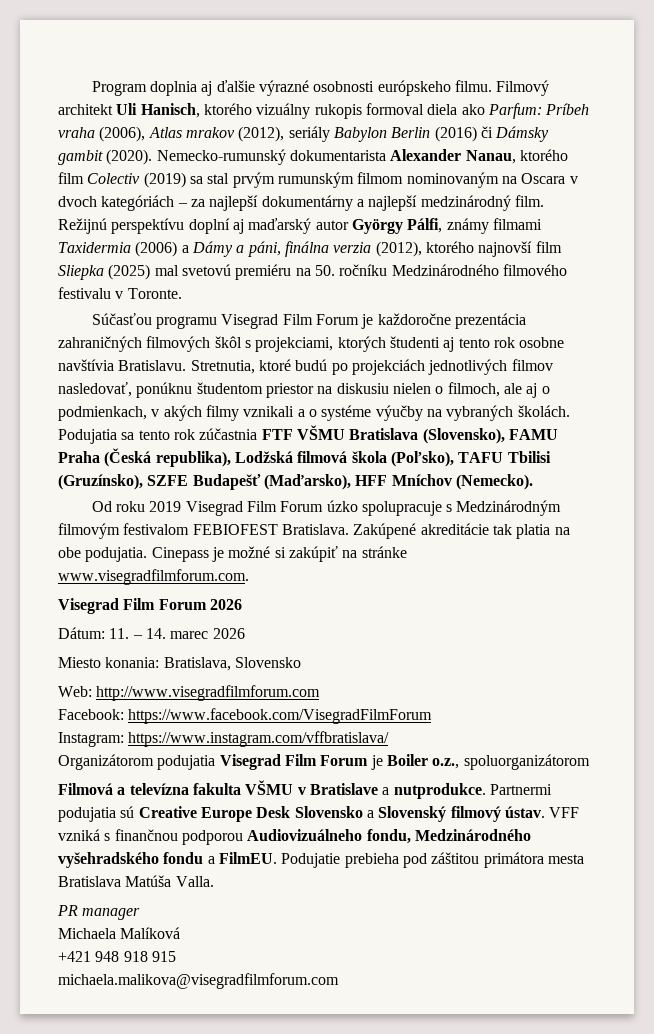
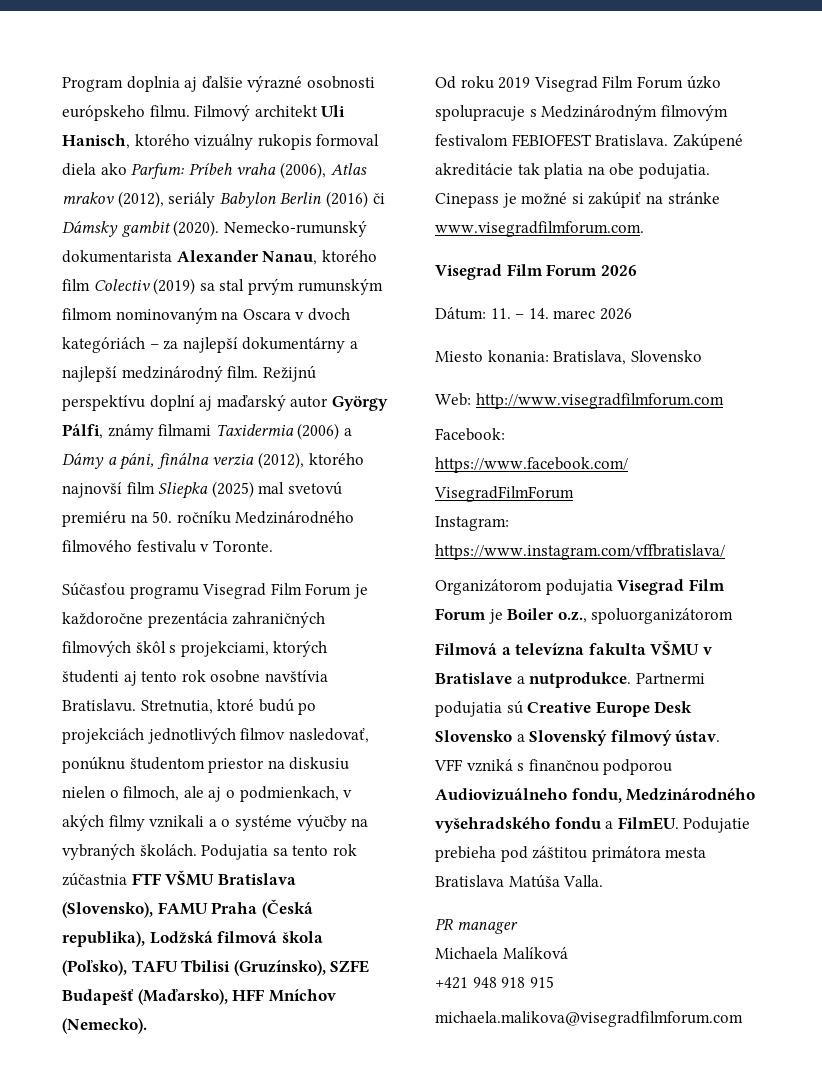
- Partnermi podujatia sú Creative Europe Desk Slovensko a Slovenský filmový ústav. VFF vzniká s finančnou podporou Audiovizuálneho fondu, Medzinárodného vyšehradského fondu a FilmEU.
+ Partnermi podujatia sú Creative Europe Desk Slovensko a Slovenský filmový ústav.
+ VFF vzniká s finančnou podporou Audiovizuálneho fondu, Medzinárodného vyšehradského fondu a FilmEU.

